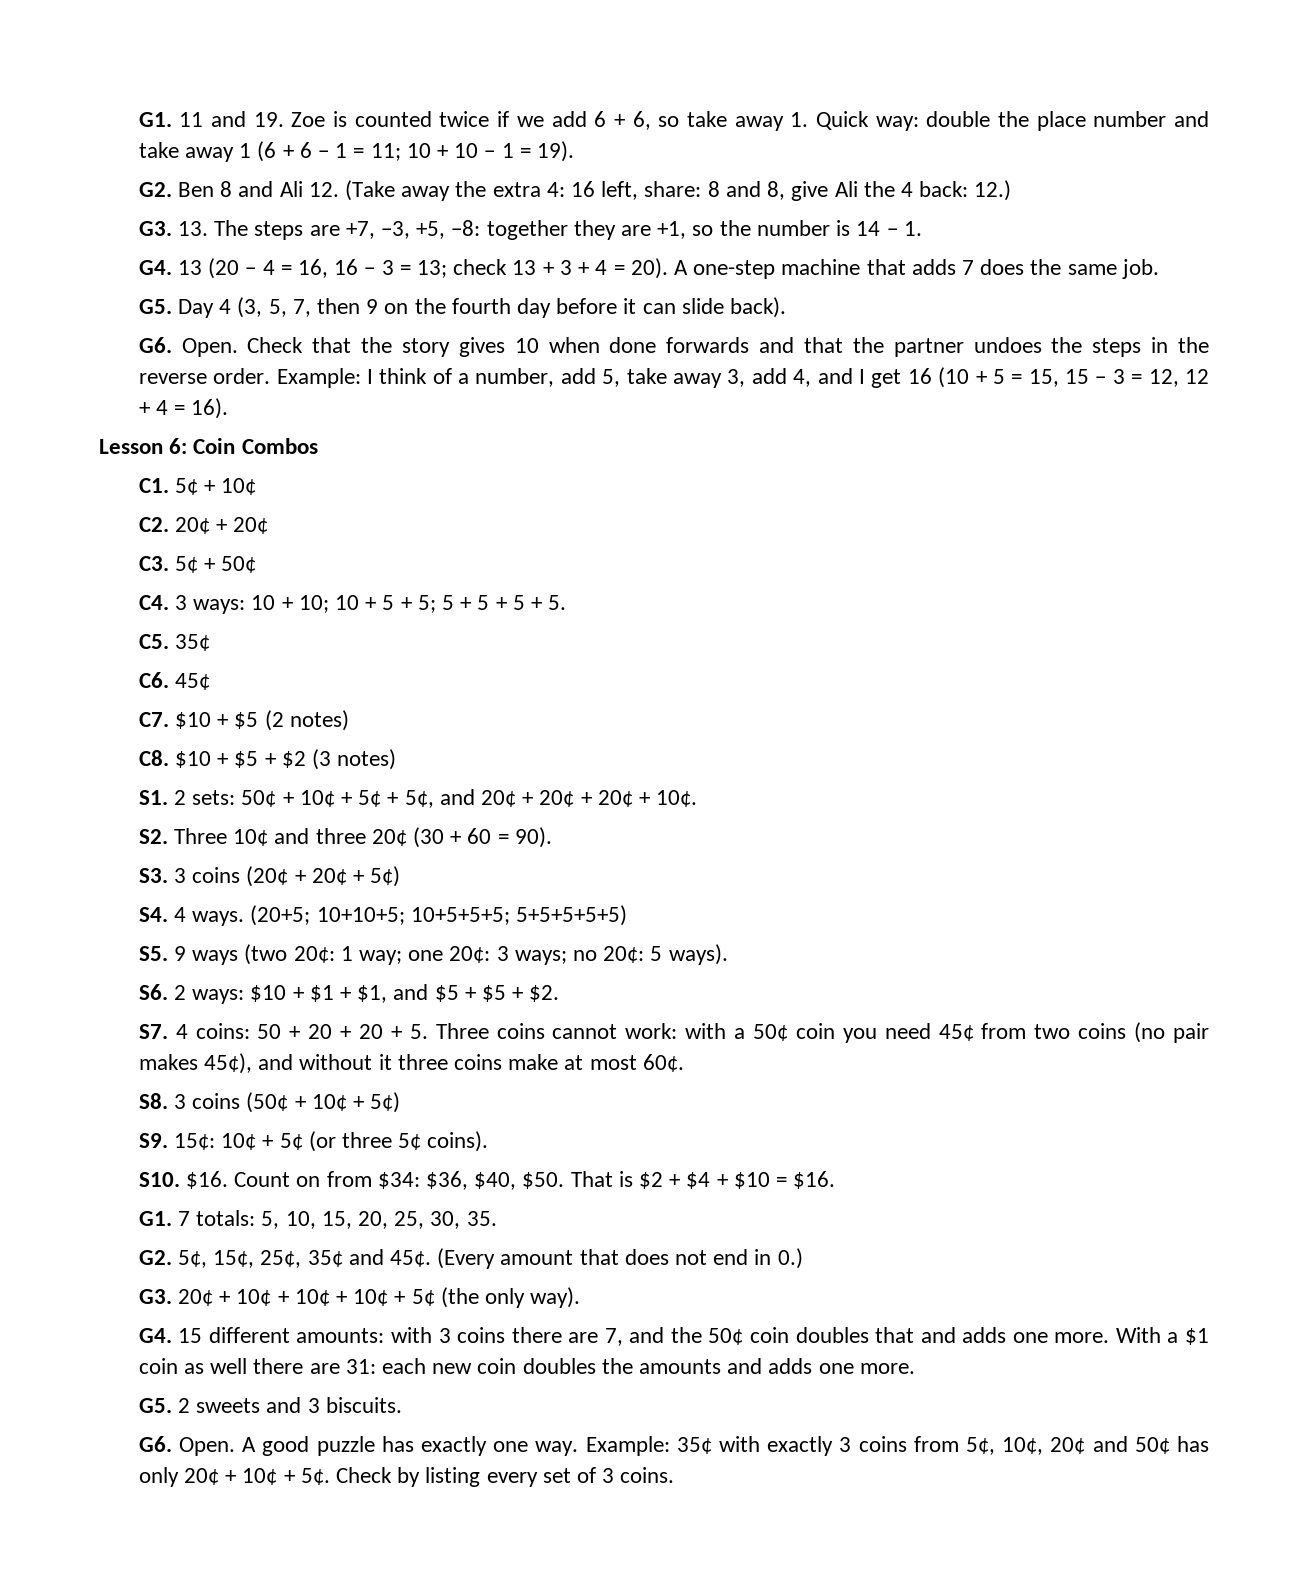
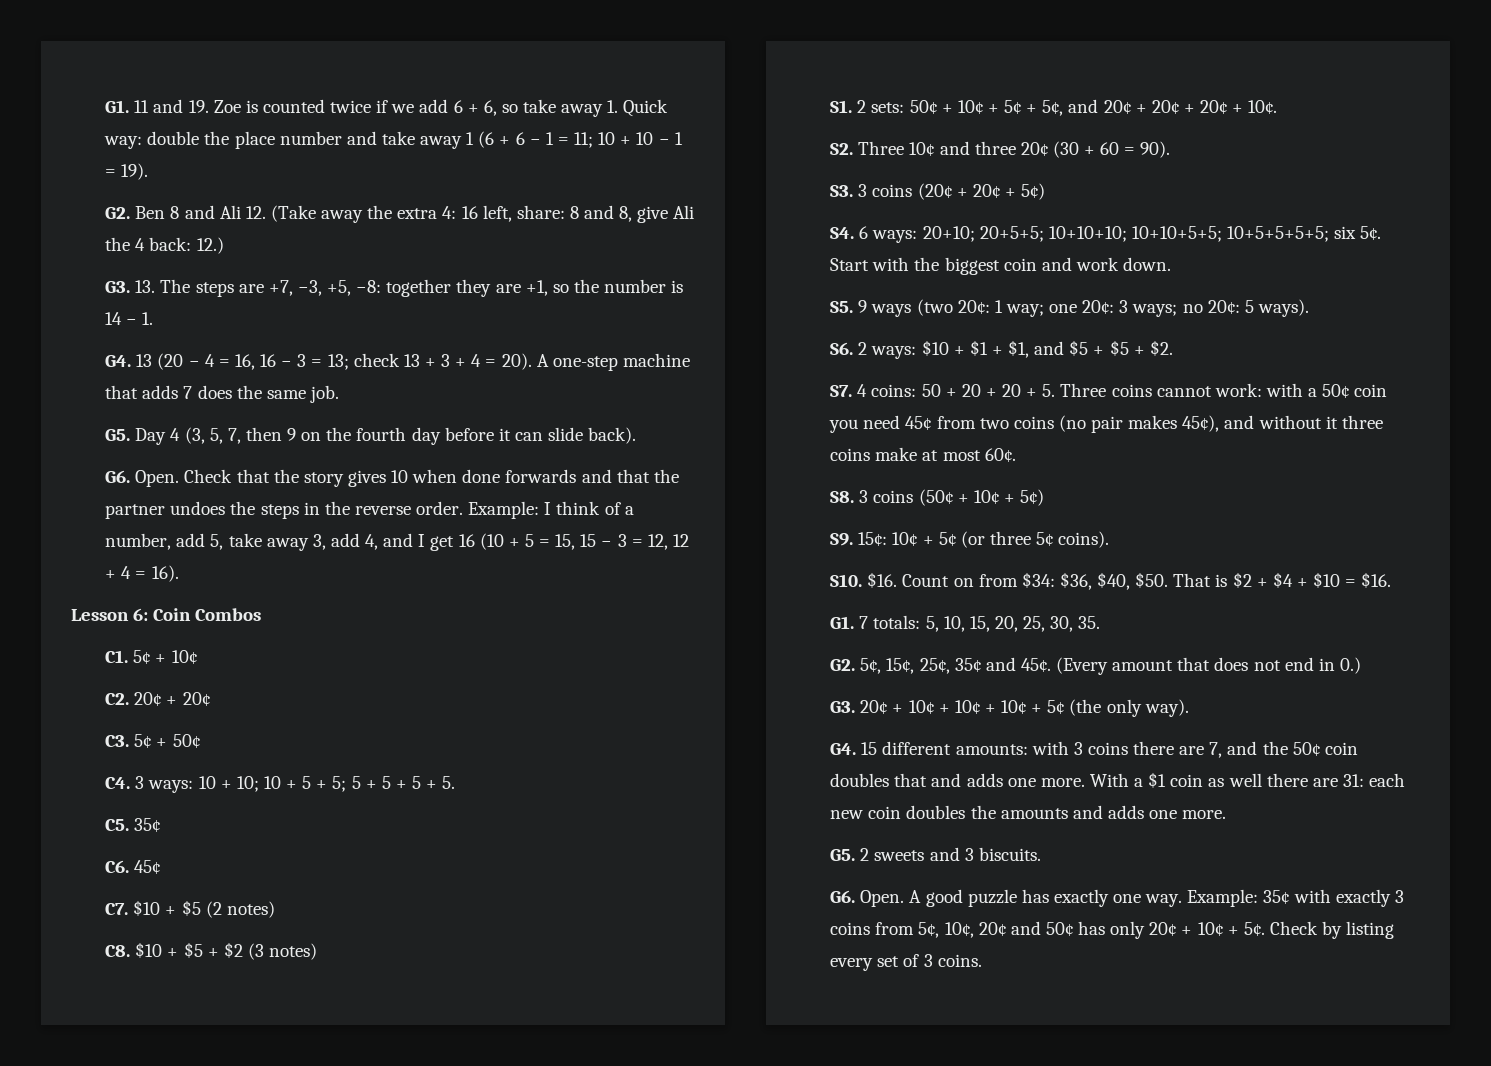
- S4. 4 ways. (20+5; 10+10+5; 10+5+5+5; 5+5+5+5+5)
+ S4. 6 ways: 20+10; 20+5+5; 10+10+10; 10+10+5+5; 10+5+5+5+5; six 5¢. Start with the biggest coin and work down.

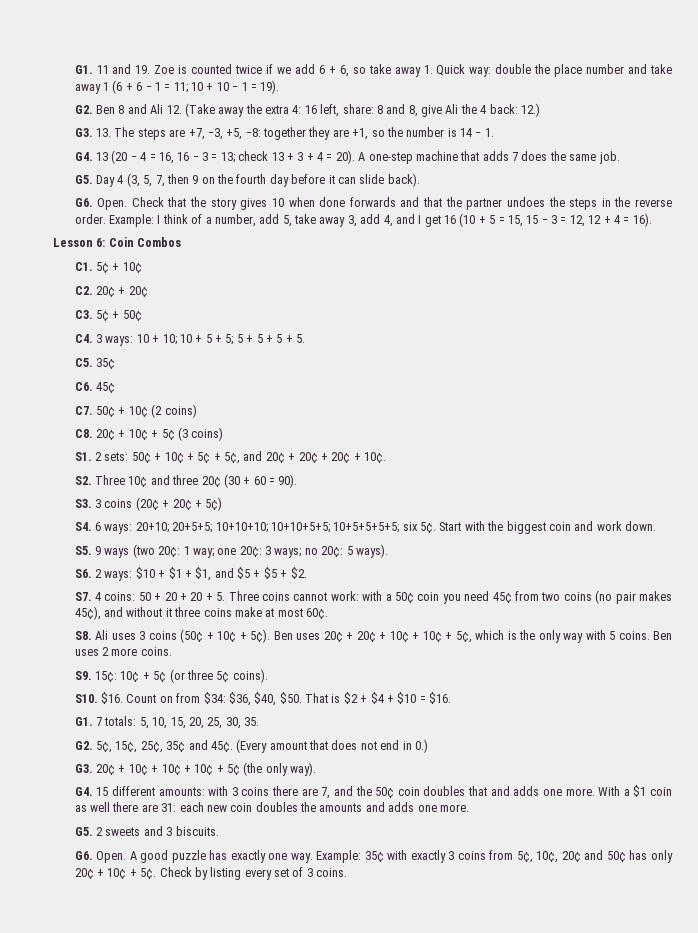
- C7. $10 + $5 (2 notes)
- C8. $10 + $5 + $2 (3 notes)
+ C7. 50¢ + 10¢ (2 coins)
+ C8. 20¢ + 10¢ + 5¢ (3 coins)
- S8. 3 coins (50¢ + 10¢ + 5¢)
+ S8. Ali uses 3 coins (50¢ + 10¢ + 5¢). Ben uses 20¢ + 20¢ + 10¢ + 10¢ + 5¢, which is the only way with 5 coins. Ben uses 2 more coins.

